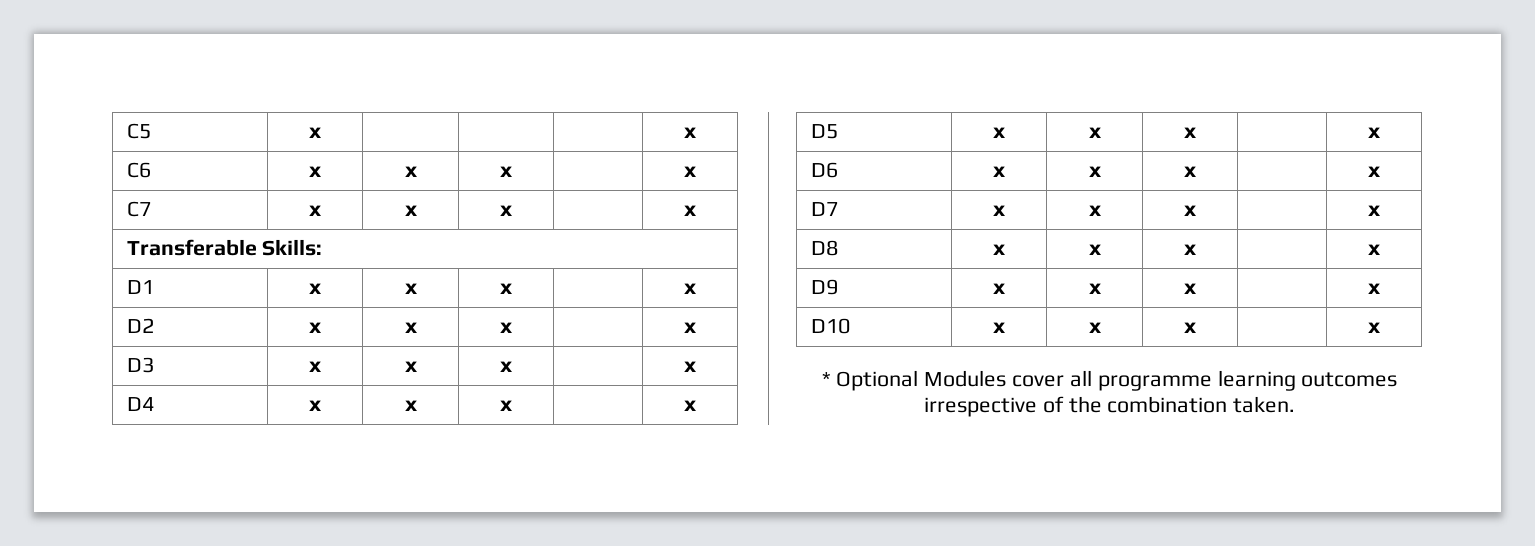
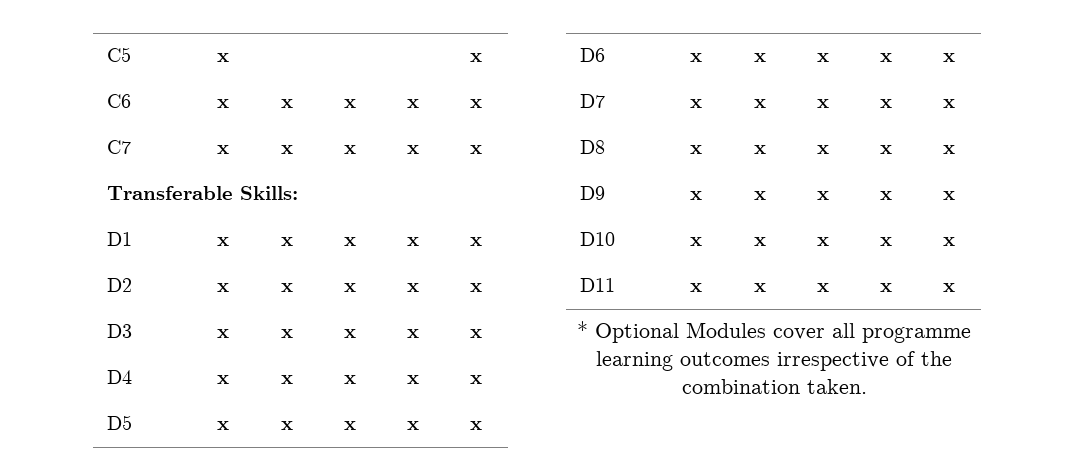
- C6 | x | x | x | | x
+ C6 | x | x | x | x | x
- C7 | x | x | x | | x
+ C7 | x | x | x | x | x
- D1 | x | x | x | | x
+ D1 | x | x | x | x | x
- D2 | x | x | x | | x
+ D2 | x | x | x | x | x
- D3 | x | x | x | | x
+ D3 | x | x | x | x | x
- D4 | x | x | x | | x
+ D4 | x | x | x | x | x
- D5 | x | x | x | | x
+ D5 | x | x | x | x | x
- D6 | x | x | x | | x
+ D6 | x | x | x | x | x
- D7 | x | x | x | | x
+ D7 | x | x | x | x | x
- D8 | x | x | x | | x
+ D8 | x | x | x | x | x
- D9 | x | x | x | | x
+ D9 | x | x | x | x | x
- D10 | x | x | x | | x
+ D10 | x | x | x | x | x
+ D11 | x | x | x | x | x

